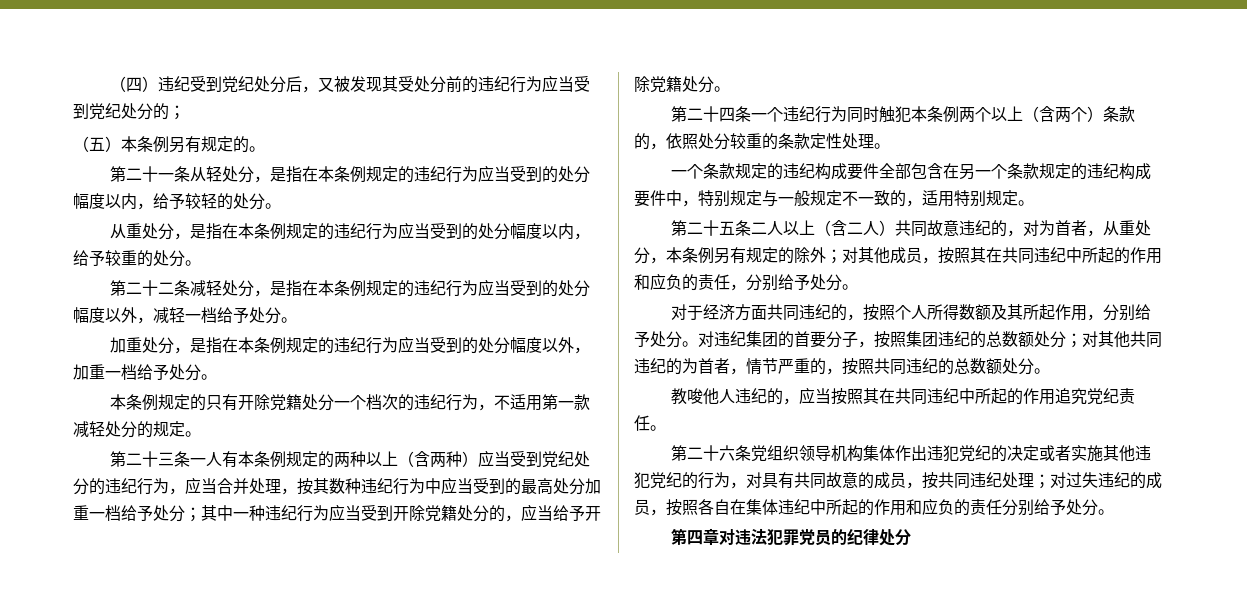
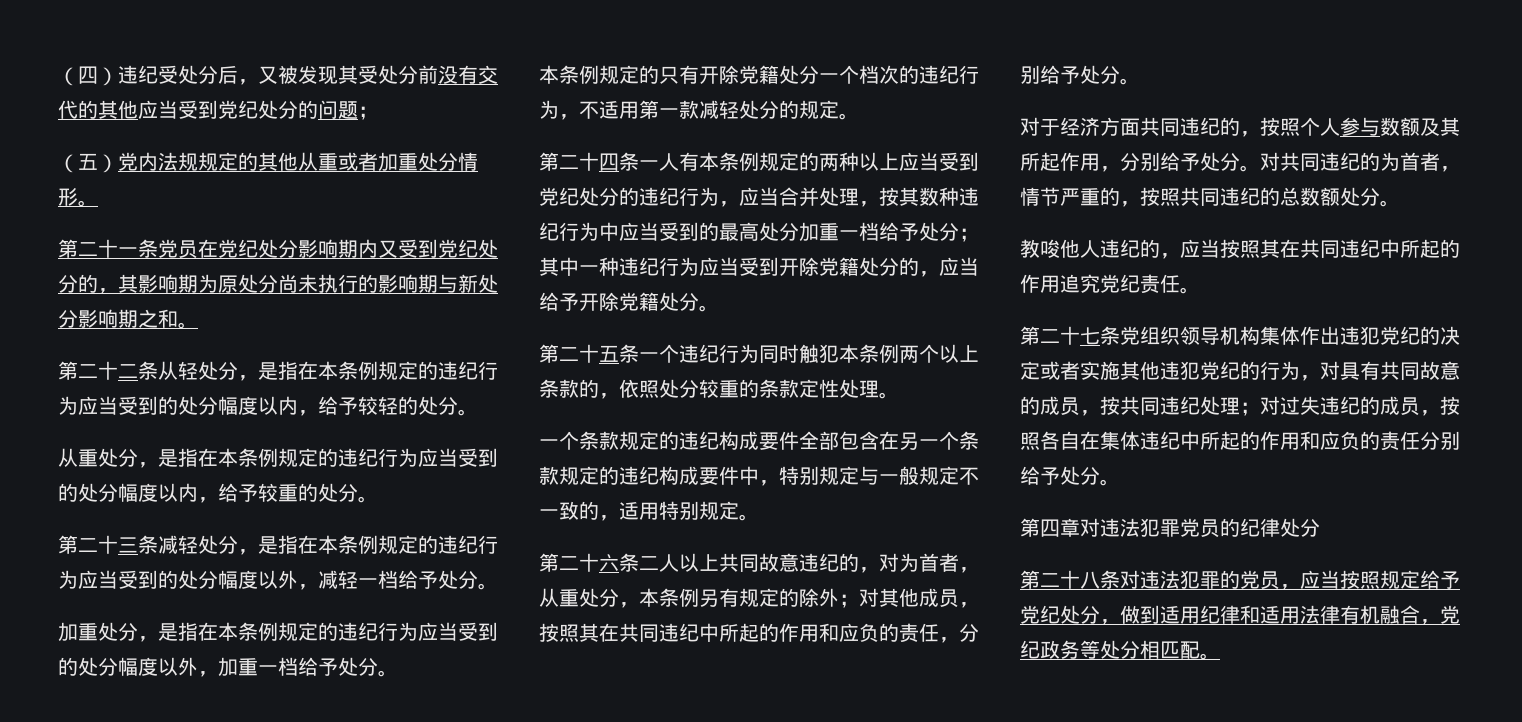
- （四）违纪受到党纪处分后，又被发现其受处分前的违纪行为应当受到党纪处分的；
+ （四）违纪受处分后，又被发现其受处分前没有交代的其他应当受到党纪处分的问题；
- （五）本条例另有规定的。
- 第二十一条从轻处分，是指在本条例规定的违纪行为应当受到的处分幅度以内，给予较轻的处分。
+ （五）党内法规规定的其他从重或者加重处分情形。
+ 第二十一条党员在党纪处分影响期内又受到党纪处分的，其影响期为原处分尚未执行的影响期与新处分影响期之和。
+ 第二十二条从轻处分，是指在本条例规定的违纪行为应当受到的处分幅度以内，给予较轻的处分。
- 第二十二条减轻处分，是指在本条例规定的违纪行为应当受到的处分幅度以外，减轻一档给予处分。
+ 第二十三条减轻处分，是指在本条例规定的违纪行为应当受到的处分幅度以外，减轻一档给予处分。
- 第二十三条一人有本条例规定的两种以上（含两种）应当受到党纪处分的违纪行为，应当合并处理，按其数种违纪行为中应当受到的最高处分加重一档给予处分；其中一种违纪行为应当受到开除党籍处分的，应当给予开除党籍处分。
+ 第二十四条一人有本条例规定的两种以上应当受到党纪处分的违纪行为，应当合并处理，按其数种违纪行为中应当受到的最高处分加重一档给予处分；其中一种违纪行为应当受到开除党籍处分的，应当给予开除党籍处分。
- 第二十四条一个违纪行为同时触犯本条例两个以上（含两个）条款的，依照处分较重的条款定性处理。
+ 第二十五条一个违纪行为同时触犯本条例两个以上条款的，依照处分较重的条款定性处理。
- 第二十五条二人以上（含二人）共同故意违纪的，对为首者，从重处分，本条例另有规定的除外；对其他成员，按照其在共同违纪中所起的作用和应负的责任，分别给予处分。
+ 第二十六条二人以上共同故意违纪的，对为首者，从重处分，本条例另有规定的除外；对其他成员，按照其在共同违纪中所起的作用和应负的责任，分别给予处分。
- 对于经济方面共同违纪的，按照个人所得数额及其所起作用，分别给予处分。
+ 对于经济方面共同违纪的，按照个人参与数额及其所起作用，分别给予处分。
- 对违纪集团的首要分子，按照集团违纪的总数额处分；对其他共同违纪的为首者，情节严重的，按照共同违纪的总数额处分。
+ 对共同违纪的为首者，情节严重的，按照共同违纪的总数额处分。
- 第二十六条党组织领导机构集体作出违犯党纪的决定或者实施其他违犯党纪的行为，对具有共同故意的成员，按共同违纪处理；对过失违纪的成员，按照各自在集体违纪中所起的作用和应负的责任分别给予处分。
+ 第二十七条党组织领导机构集体作出违犯党纪的决定或者实施其他违犯党纪的行为，对具有共同故意的成员，按共同违纪处理；对过失违纪的成员，按照各自在集体违纪中所起的作用和应负的责任分别给予处分。
+ 第二十八条对违法犯罪的党员，应当按照规定给予党纪处分，做到适用纪律和适用法律有机融合，党纪政务等处分相匹配。

